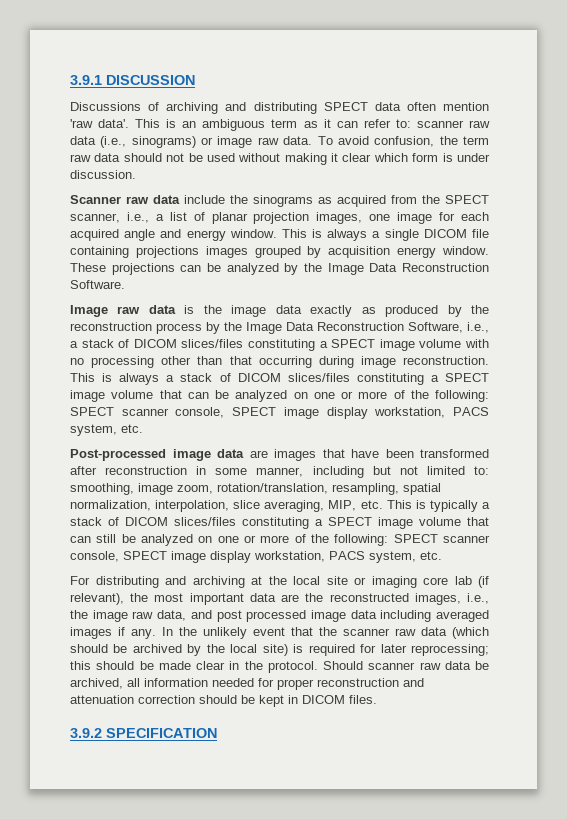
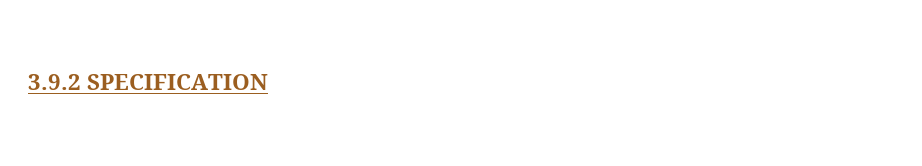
- 3.9.1 DISCUSSION
- Discussions of archiving and distributing SPECT data often mention 'raw data'. This is an ambiguous term as it can refer to: scanner raw data (i.e., sinograms) or image raw data. To avoid confusion, the term raw data should not be used without making it clear which form is under discussion.
- Scanner raw data include the sinograms as acquired from the SPECT scanner, i.e., a list of planar projection images, one image for each acquired angle and energy window. This is always a single DICOM file containing projections images grouped by acquisition energy window. These projections can be analyzed by the Image Data Reconstruction Software.
- Image raw data is the image data exactly as produced by the reconstruction process by the Image Data Reconstruction Software, i.e., a stack of DICOM slices/files constituting a SPECT image volume with no processing other than that occurring during image reconstruction. This is always a stack of DICOM slices/files constituting a SPECT image volume that can be analyzed on one or more of the following: SPECT scanner console, SPECT image display workstation, PACS system, etc.
- Post-processed image data are images that have been transformed after reconstruction in some manner, including but not limited to: smoothing, image zoom, rotation/translation, resampling, spatial normalization, interpolation, slice averaging, MIP, etc. This is typically a stack of DICOM slices/files constituting a SPECT image volume that can still be analyzed on one or more of the following: SPECT scanner console, SPECT image display workstation, PACS system, etc.
- For distributing and archiving at the local site or imaging core lab (if relevant), the most important data are the reconstructed images, i.e., the image raw data, and post processed image data including averaged images if any. In the unlikely event that the scanner raw data (which should be archived by the local site) is required for later reprocessing; this should be made clear in the protocol. Should scanner raw data be archived, all information needed for proper reconstruction and attenuation correction should be kept in DICOM files.

